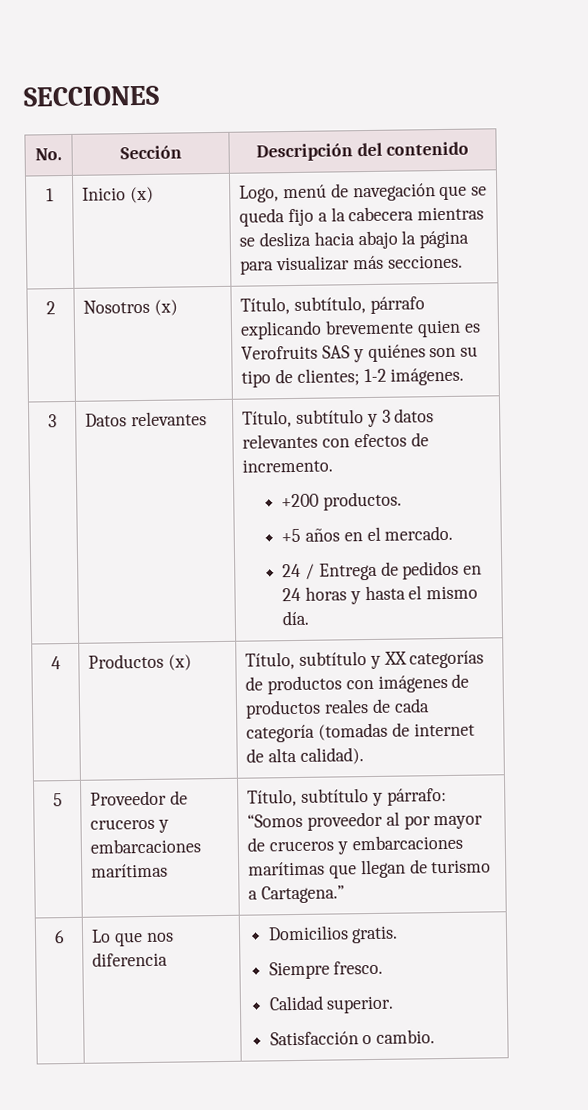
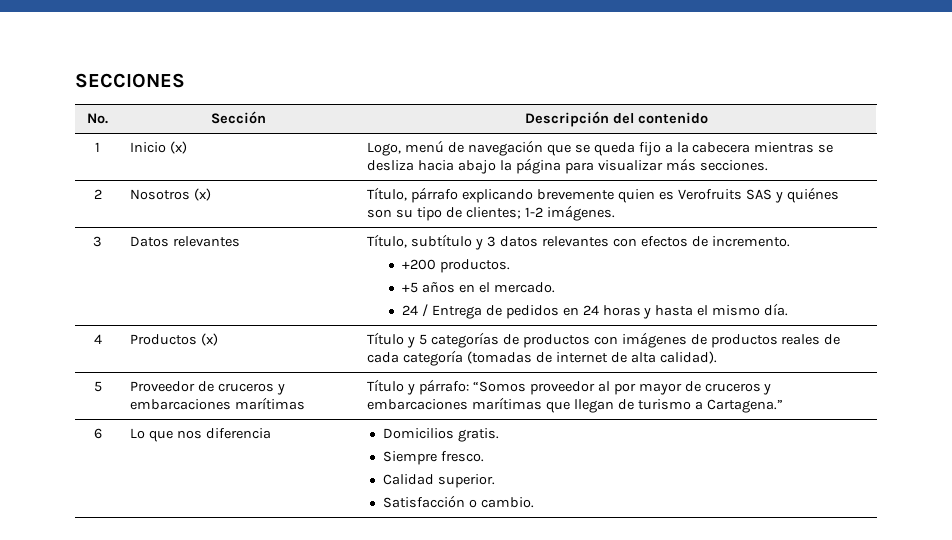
- 2 | Nosotros (x) | Título, subtítulo, párrafo explicando brevemente quien es Verofruits SAS y quiénes son su tipo de clientes; 1-2 imágenes.
+ 2 | Nosotros (x) | Título, párrafo explicando brevemente quien es Verofruits SAS y quiénes son su tipo de clientes; 1-2 imágenes.
- 4 | Productos (x) | Título, subtítulo y XX categorías de productos con imágenes de productos reales de cada categoría (tomadas de internet de alta calidad).
+ 4 | Productos (x) | Título y 5 categorías de productos con imágenes de productos reales de cada categoría (tomadas de internet de alta calidad).
- 5 | Proveedor de cruceros y embarcaciones marítimas | Título, subtítulo y párrafo: “Somos proveedor al por mayor de cruceros y embarcaciones marítimas que llegan de turismo a Cartagena.”
+ 5 | Proveedor de cruceros y embarcaciones marítimas | Título y párrafo: “Somos proveedor al por mayor de cruceros y embarcaciones marítimas que llegan de turismo a Cartagena.”

